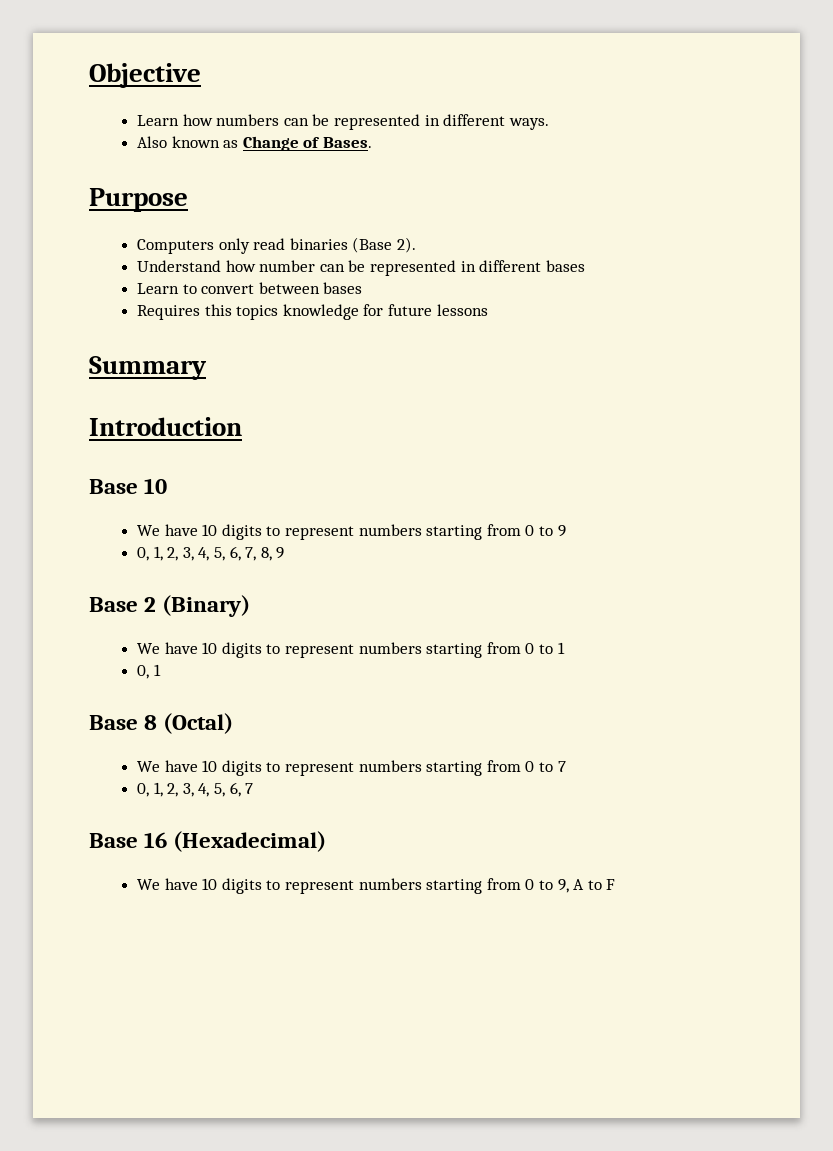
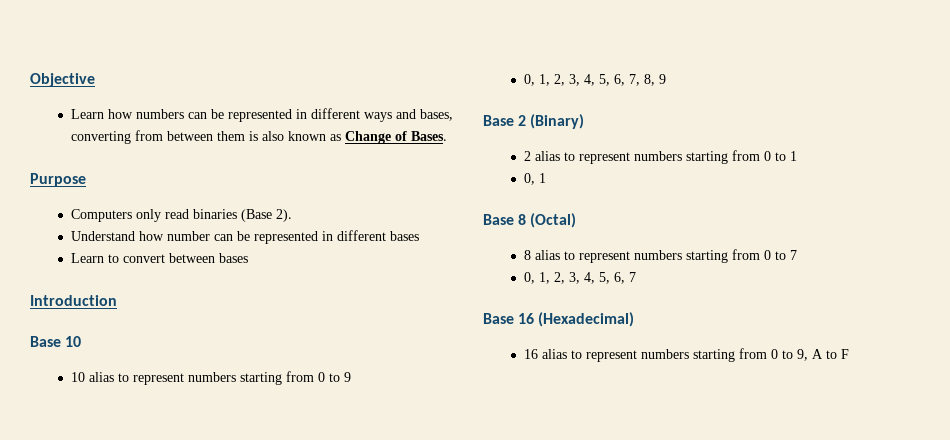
- Learn how numbers can be represented in different ways.
- Also known as Change of Bases.
+ Learn how numbers can be represented in different ways and bases, converting from between them is also known as Change of Bases.
- Requires this topics knowledge for future lessons
- Summary
- We have 10 digits to represent numbers starting from 0 to 9
+ 10 alias to represent numbers starting from 0 to 9
- We have 10 digits to represent numbers starting from 0 to 1
+ 2 alias to represent numbers starting from 0 to 1
- We have 10 digits to represent numbers starting from 0 to 7
+ 8 alias to represent numbers starting from 0 to 7
- We have 10 digits to represent numbers starting from 0 to 9, A to F
+ 16 alias to represent numbers starting from 0 to 9, A to F

